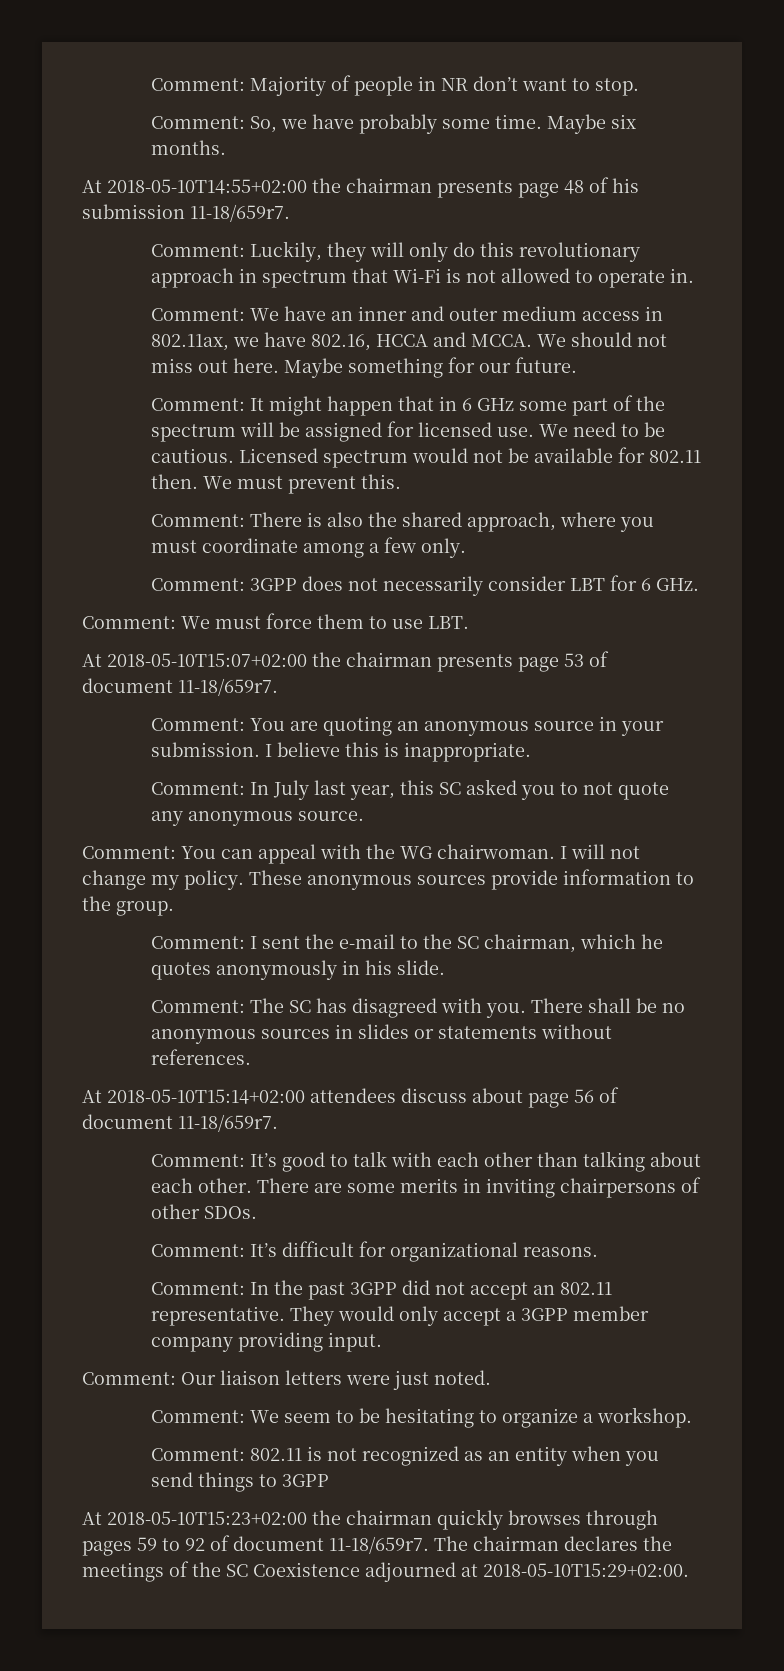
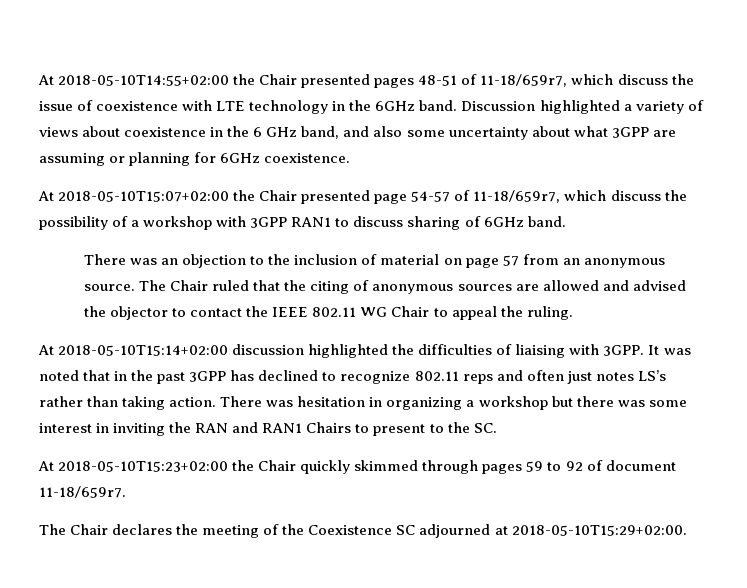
- Comment: Majority of people in NR don’t want to stop.
- Comment: So, we have probably some time. Maybe six months.
- At 2018-05-10T14:55+02:00 the chairman presents page 48 of his submission 11-18/659r7.
- Comment: Luckily, they will only do this revolutionary approach in spectrum that Wi-Fi is not allowed to operate in.
- Comment: We have an inner and outer medium access in 802.11ax, we have 802.16, HCCA and MCCA. We should not miss out here. Maybe something for our future.
- Comment: It might happen that in 6 GHz some part of the spectrum will be assigned for licensed use. We need to be cautious. Licensed spectrum would not be available for 802.11 then. We must prevent this.
- Comment: There is also the shared approach, where you must coordinate among a few only.
- Comment: 3GPP does not necessarily consider LBT for 6 GHz.
- Comment: We must force them to use LBT.
- At 2018-05-10T15:07+02:00 the chairman presents page 53 of document 11-18/659r7.
- Comment: You are quoting an anonymous source in your submission. I believe this is inappropriate.
- Comment: In July last year, this SC asked you to not quote any anonymous source.
- Comment: You can appeal with the WG chairwoman. I will not change my policy. These anonymous sources provide information to the group.
- Comment: I sent the e-mail to the SC chairman, which he quotes anonymously in his slide.
- Comment: The SC has disagreed with you. There shall be no anonymous sources in slides or statements without references.
- At 2018-05-10T15:14+02:00 attendees discuss about page 56 of document 11-18/659r7.
- Comment: It’s good to talk with each other than talking about each other. There are some merits in inviting chairpersons of other SDOs.
- Comment: It’s difficult for organizational reasons.
- Comment: In the past 3GPP did not accept an 802.11 representative. They would only accept a 3GPP member company providing input.
- Comment: Our liaison letters were just noted.
- Comment: We seem to be hesitating to organize a workshop.
- Comment: 802.11 is not recognized as an entity when you send things to 3GPP
+ At 2018-05-10T14:55+02:00 the Chair presented pages 48-51 of 11-18/659r7, which discuss the issue of coexistence with LTE technology in the 6GHz band. Discussion highlighted a variety of views about coexistence in the 6 GHz band, and also some uncertainty about what 3GPP are assuming or planning for 6GHz coexistence.
+ At 2018-05-10T15:07+02:00 the Chair presented page 54-57 of 11-18/659r7, which discuss the possibility of a workshop with 3GPP RAN1 to discuss sharing of 6GHz band.
+ There was an objection to the inclusion of material on page 57 from an anonymous source. The Chair ruled that the citing of anonymous sources are allowed and advised the objector to contact the IEEE 802.11 WG Chair to appeal the ruling.
+ At 2018-05-10T15:14+02:00 discussion highlighted the difficulties of liaising with 3GPP. It was noted that in the past 3GPP has declined to recognize 802.11 reps and often just notes LS’s rather than taking action. There was hesitation in organizing a workshop but there was some interest in inviting the RAN and RAN1 Chairs to present to the SC.
- At 2018-05-10T15:23+02:00 the chairman quickly browses through pages 59 to 92 of document 11-18/659r7. The chairman declares the meetings of the SC Coexistence adjourned at 2018-05-10T15:29+02:00.
+ At 2018-05-10T15:23+02:00 the Chair quickly skimmed through pages 59 to 92 of document 11-18/659r7.
+ The Chair declares the meeting of the Coexistence SC adjourned at 2018-05-10T15:29+02:00.

